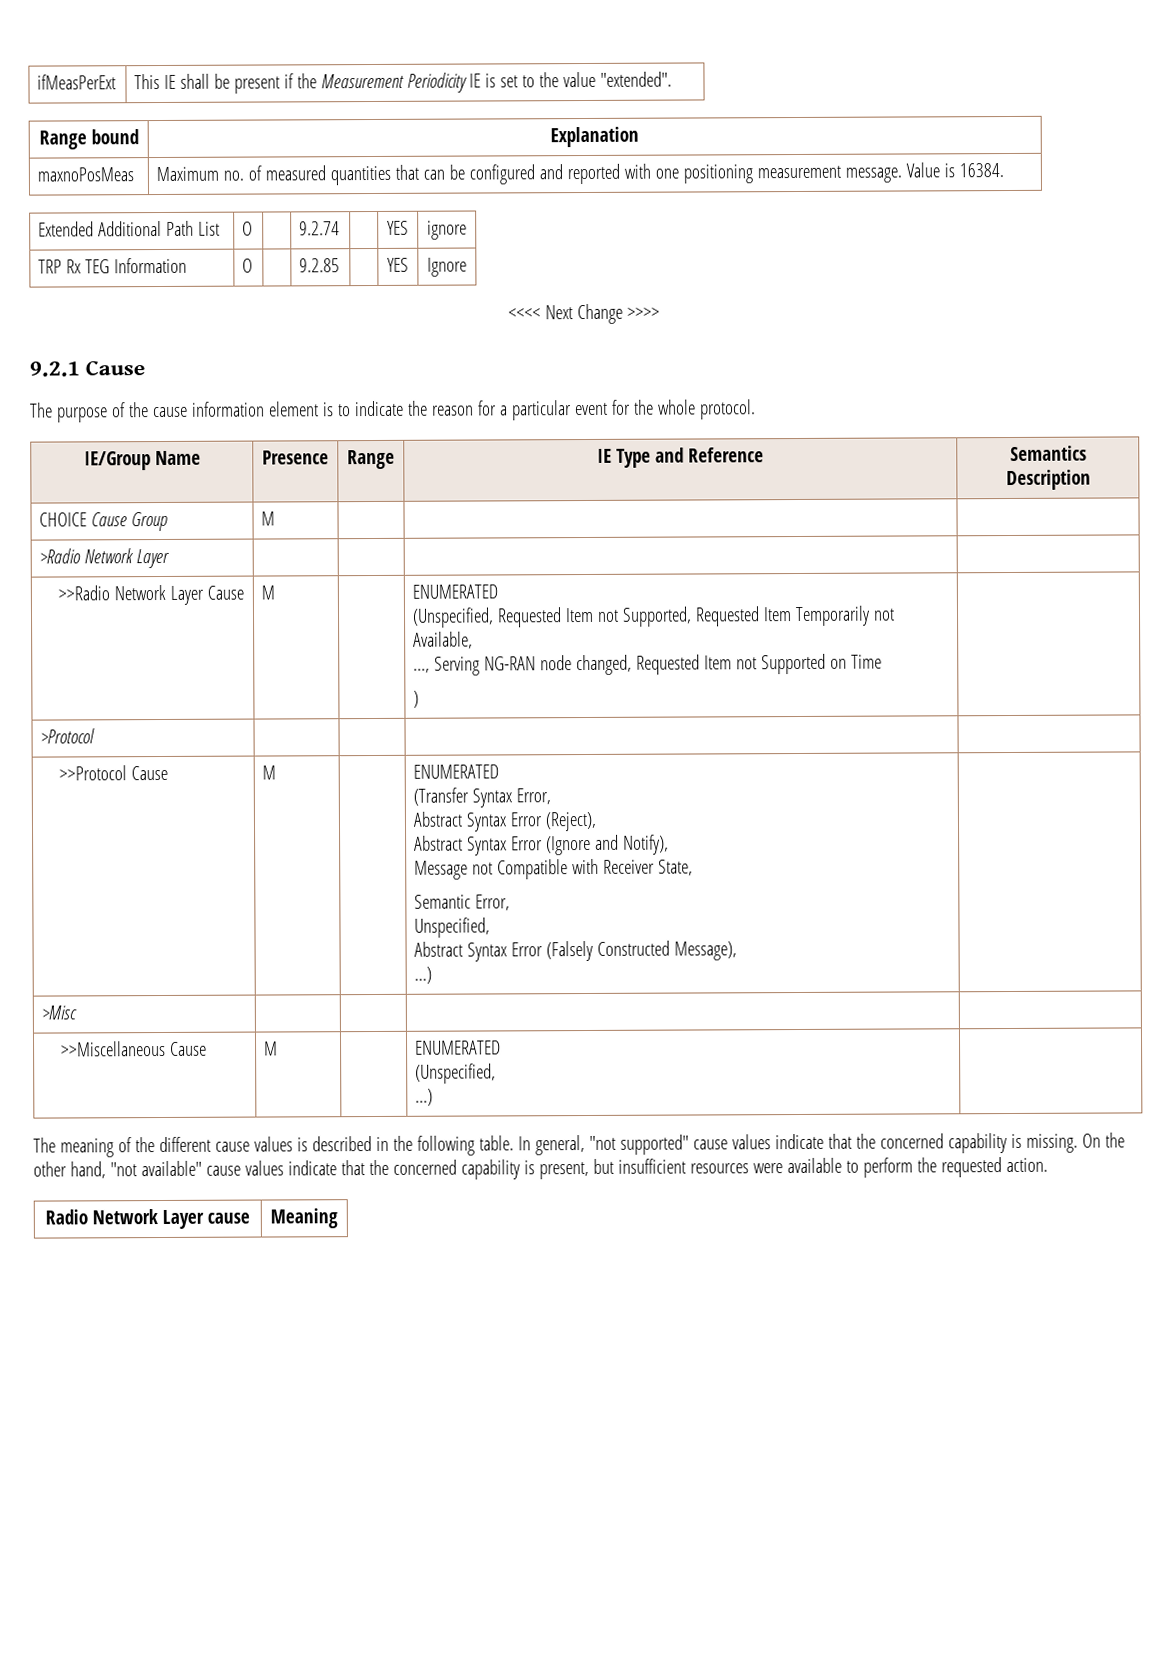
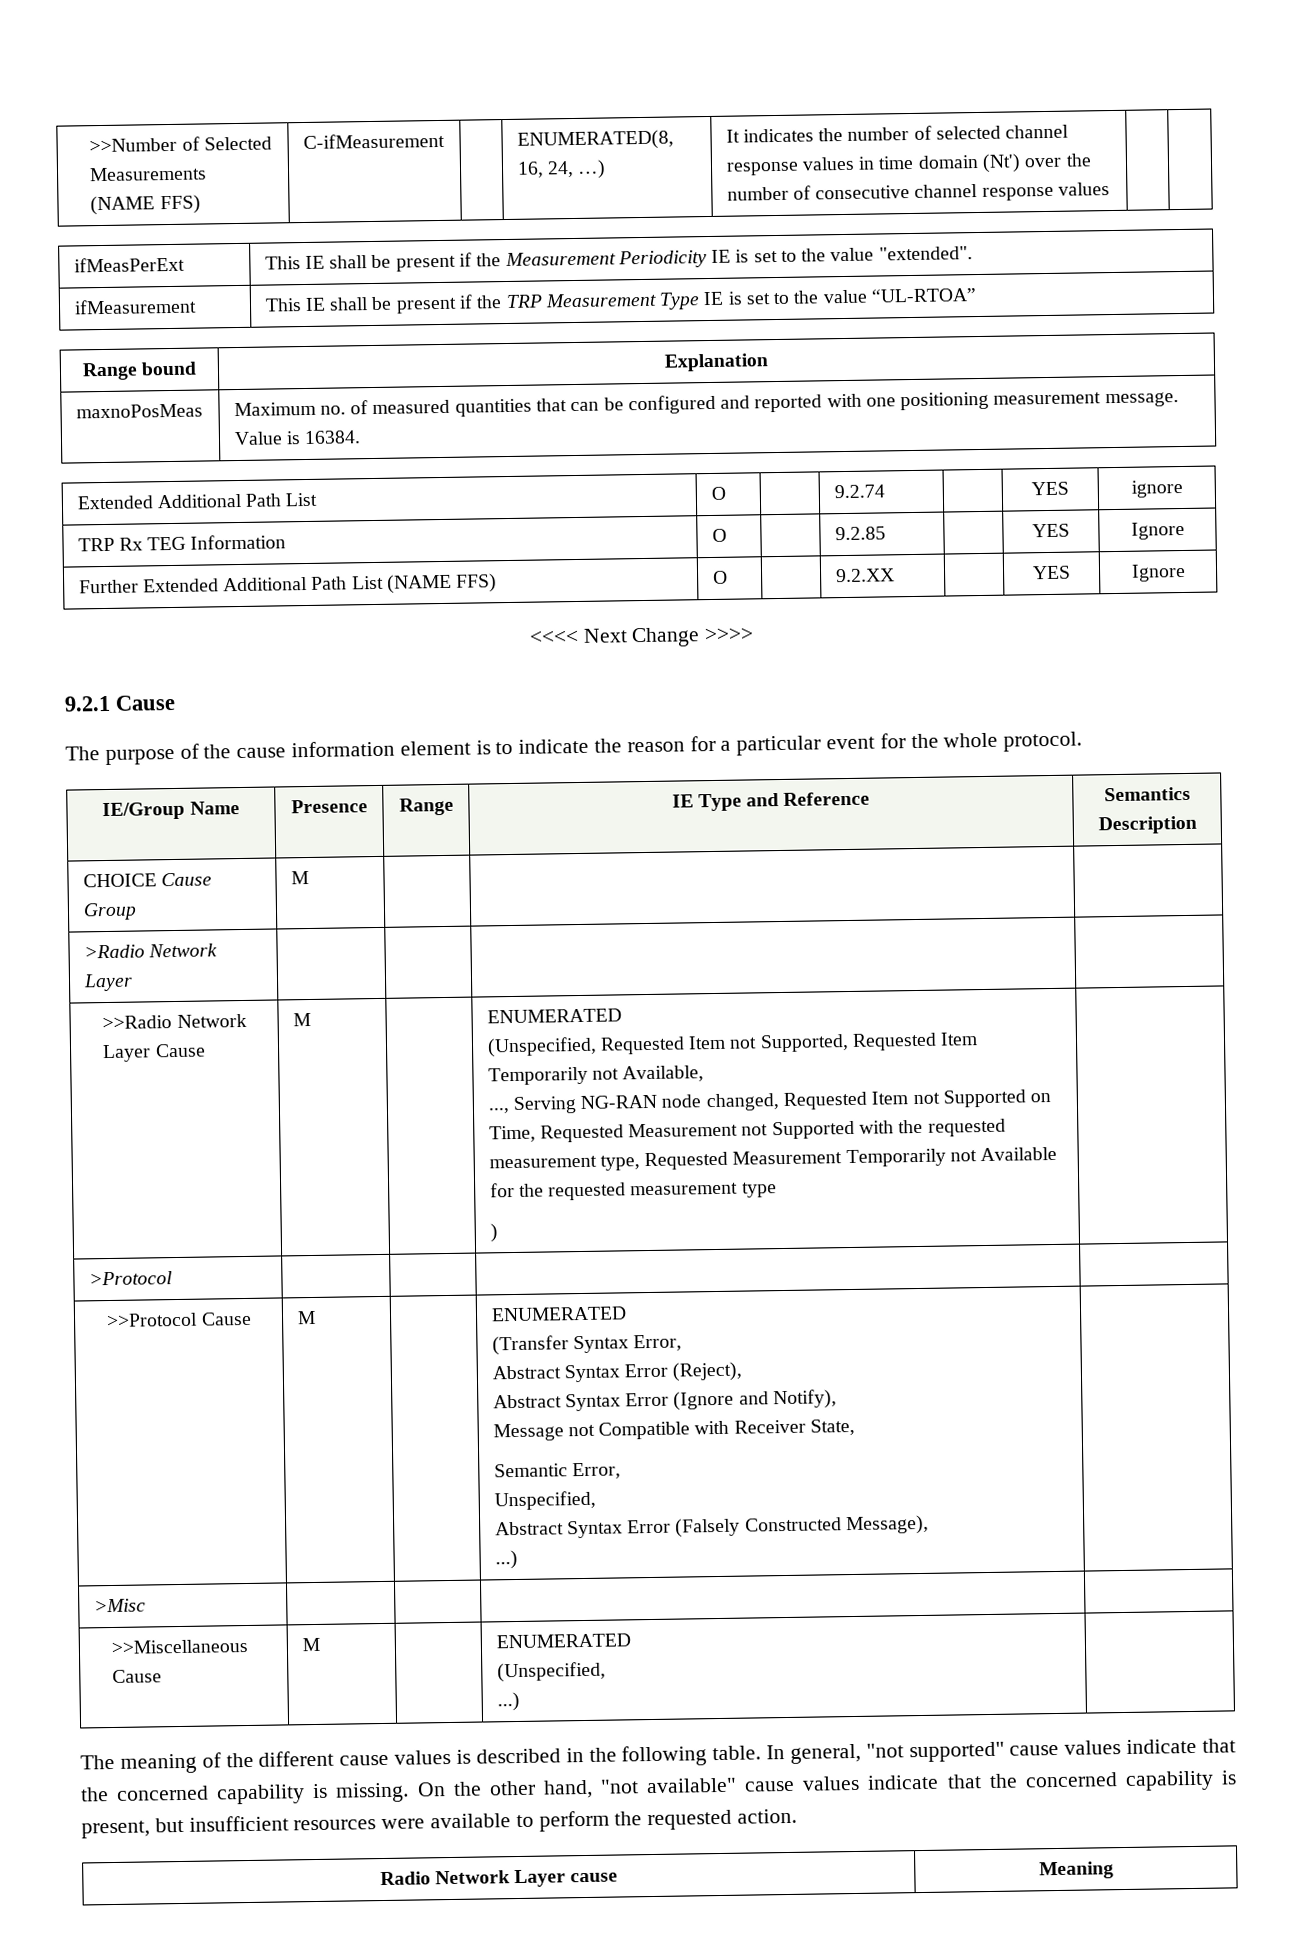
+ >>Number of Selected Measurements (NAME FFS) | C-ifMeasurement | | ENUMERATED(8, 16, 24, …) | It indicates the number of selected channel response values in time domain (Nt') over the number of consecutive channel response values | |
+ ifMeasurement | This IE shall be present if the TRP Measurement Type IE is set to the value “UL-RTOA”
+ Further Extended Additional Path List (NAME FFS) | O | | 9.2.XX | | YES | Ignore
- ..., Serving NG-RAN node changed, Requested Item not Supported on Time
+ ..., Serving NG-RAN node changed, Requested Item not Supported on Time, Requested Measurement not Supported with the requested measurement type, Requested Measurement Temporarily not Available for the requested measurement type

